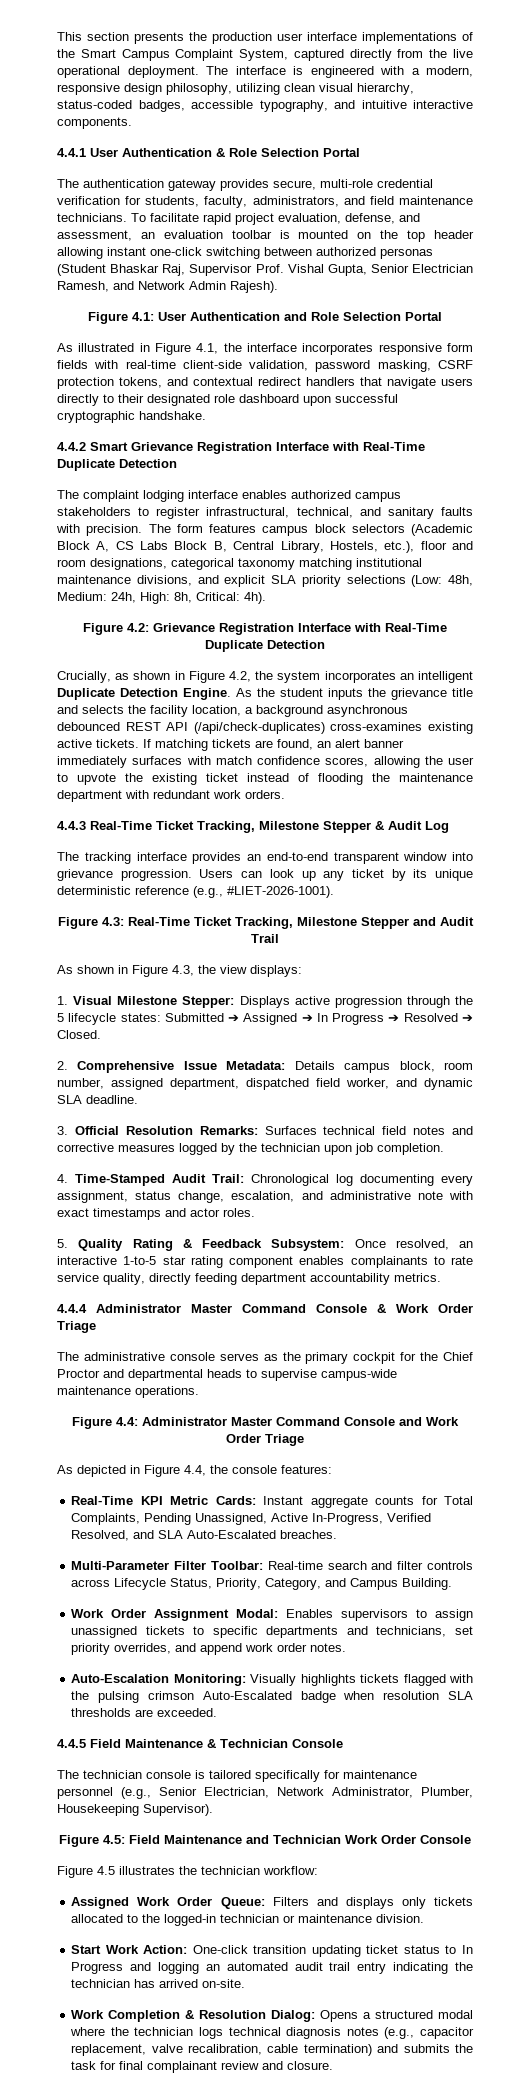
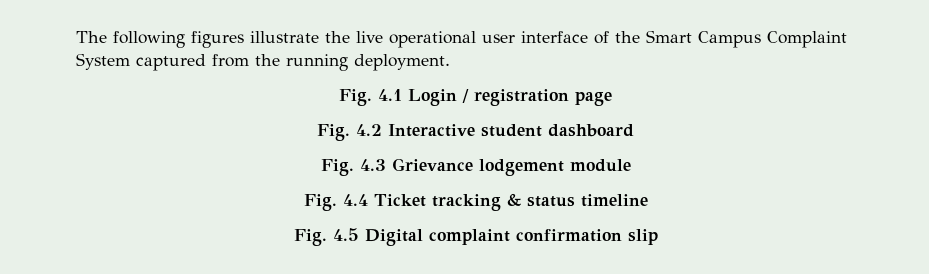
- This section presents the production user interface implementations of the Smart Campus Complaint System, captured directly from the live operational deployment. The interface is engineered with a modern, responsive design philosophy, utilizing clean visual hierarchy, status-coded badges, accessible typography, and intuitive interactive components.
- 4.4.1 User Authentication & Role Selection Portal
- The authentication gateway provides secure, multi-role credential verification for students, faculty, administrators, and field maintenance technicians. To facilitate rapid project evaluation, defense, and assessment, an evaluation toolbar is mounted on the top header allowing instant one-click switching between authorized personas (Student Bhaskar Raj, Supervisor Prof. Vishal Gupta, Senior Electrician Ramesh, and Network Admin Rajesh).
- Figure 4.1: User Authentication and Role Selection Portal
- As illustrated in Figure 4.1, the interface incorporates responsive form fields with real-time client-side validation, password masking, CSRF protection tokens, and contextual redirect handlers that navigate users directly to their designated role dashboard upon successful cryptographic handshake.
- 4.4.2 Smart Grievance Registration Interface with Real-Time Duplicate Detection
- The complaint lodging interface enables authorized campus stakeholders to register infrastructural, technical, and sanitary faults with precision. The form features campus block selectors (Academic Block A, CS Labs Block B, Central Library, Hostels, etc.), floor and room designations, categorical taxonomy matching institutional maintenance divisions, and explicit SLA priority selections (Low: 48h, Medium: 24h, High: 8h, Critical: 4h).
- Figure 4.2: Grievance Registration Interface with Real-Time Duplicate Detection
- Crucially, as shown in Figure 4.2, the system incorporates an intelligent Duplicate Detection Engine. As the student inputs the grievance title and selects the facility location, a background asynchronous debounced REST API (/api/check-duplicates) cross-examines existing active tickets. If matching tickets are found, an alert banner immediately surfaces with match confidence scores, allowing the user to upvote the existing ticket instead of flooding the maintenance department with redundant work orders.
- 4.4.3 Real-Time Ticket Tracking, Milestone Stepper & Audit Log
- The tracking interface provides an end-to-end transparent window into grievance progression. Users can look up any ticket by its unique deterministic reference (e.g., #LIET-2026-1001).
- Figure 4.3: Real-Time Ticket Tracking, Milestone Stepper and Audit Trail
- As shown in Figure 4.3, the view displays:
- 1. Visual Milestone Stepper: Displays active progression through the 5 lifecycle states: Submitted ➔ Assigned ➔ In Progress ➔ Resolved ➔ Closed.
- 2. Comprehensive Issue Metadata: Details campus block, room number, assigned department, dispatched field worker, and dynamic SLA deadline.
- 3. Official Resolution Remarks: Surfaces technical field notes and corrective measures logged by the technician upon job completion.
- 4. Time-Stamped Audit Trail: Chronological log documenting every assignment, status change, escalation, and administrative note with exact timestamps and actor roles.
- 5. Quality Rating & Feedback Subsystem: Once resolved, an interactive 1-to-5 star rating component enables complainants to rate service quality, directly feeding department accountability metrics.
- 4.4.4 Administrator Master Command Console & Work Order Triage
- The administrative console serves as the primary cockpit for the Chief Proctor and departmental heads to supervise campus-wide maintenance operations.
- Figure 4.4: Administrator Master Command Console and Work Order Triage
- As depicted in Figure 4.4, the console features:
- Real-Time KPI Metric Cards: Instant aggregate counts for Total Complaints, Pending Unassigned, Active In-Progress, Verified Resolved, and SLA Auto-Escalated breaches.
- Multi-Parameter Filter Toolbar: Real-time search and filter controls across Lifecycle Status, Priority, Category, and Campus Building.
- Work Order Assignment Modal: Enables supervisors to assign unassigned tickets to specific departments and technicians, set priority overrides, and append work order notes.
- Auto-Escalation Monitoring: Visually highlights tickets flagged with the pulsing crimson Auto-Escalated badge when resolution SLA thresholds are exceeded.
- 4.4.5 Field Maintenance & Technician Console
- The technician console is tailored specifically for maintenance personnel (e.g., Senior Electrician, Network Administrator, Plumber, Housekeeping Supervisor).
- Figure 4.5: Field Maintenance and Technician Work Order Console
- Figure 4.5 illustrates the technician workflow:
- Assigned Work Order Queue: Filters and displays only tickets allocated to the logged-in technician or maintenance division.
- Start Work Action: One-click transition updating ticket status to In Progress and logging an automated audit trail entry indicating the technician has arrived on-site.
- Work Completion & Resolution Dialog: Opens a structured modal where the technician logs technical diagnosis notes (e.g., capacitor replacement, valve recalibration, cable termination) and submits the task for final complainant review and closure.
+ The following figures illustrate the live operational user interface of the Smart Campus Complaint System captured from the running deployment.
+ Fig. 4.1 Login / registration page
+ Fig. 4.2 Interactive student dashboard
+ Fig. 4.3 Grievance lodgement module
+ Fig. 4.4 Ticket tracking & status timeline
+ Fig. 4.5 Digital complaint confirmation slip

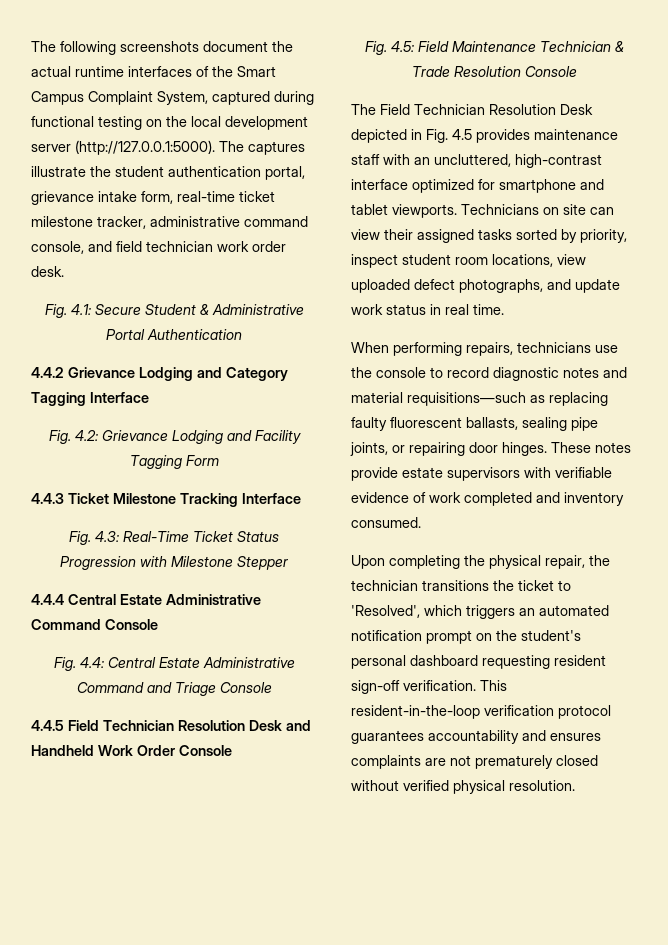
- The following figures illustrate the live operational user interface of the Smart Campus Complaint System captured from the running deployment.
- Fig. 4.1 Login / registration page
- Fig. 4.2 Interactive student dashboard
- Fig. 4.3 Grievance lodgement module
- Fig. 4.4 Ticket tracking & status timeline
- Fig. 4.5 Digital complaint confirmation slip
+ The following screenshots document the actual runtime interfaces of the Smart Campus Complaint System, captured during functional testing on the local development server (http://127.0.0.1:5000). The captures illustrate the student authentication portal, grievance intake form, real-time ticket milestone tracker, administrative command console, and field technician work order desk.
+ Fig. 4.1: Secure Student & Administrative Portal Authentication
+ 4.4.2 Grievance Lodging and Category Tagging Interface
+ Fig. 4.2: Grievance Lodging and Facility Tagging Form
+ 4.4.3 Ticket Milestone Tracking Interface
+ Fig. 4.3: Real-Time Ticket Status Progression with Milestone Stepper
+ 4.4.4 Central Estate Administrative Command Console
+ Fig. 4.4: Central Estate Administrative Command and Triage Console
+ 4.4.5 Field Technician Resolution Desk and Handheld Work Order Console
+ Fig. 4.5: Field Maintenance Technician & Trade Resolution Console
+ The Field Technician Resolution Desk depicted in Fig. 4.5 provides maintenance staff with an uncluttered, high-contrast interface optimized for smartphone and tablet viewports. Technicians on site can view their assigned tasks sorted by priority, inspect student room locations, view uploaded defect photographs, and update work status in real time.
+ When performing repairs, technicians use the console to record diagnostic notes and material requisitions—such as replacing faulty fluorescent ballasts, sealing pipe joints, or repairing door hinges. These notes provide estate supervisors with verifiable evidence of work completed and inventory consumed.
+ Upon completing the physical repair, the technician transitions the ticket to 'Resolved', which triggers an automated notification prompt on the student's personal dashboard requesting resident sign-off verification. This resident-in-the-loop verification protocol guarantees accountability and ensures complaints are not prematurely closed without verified physical resolution.

